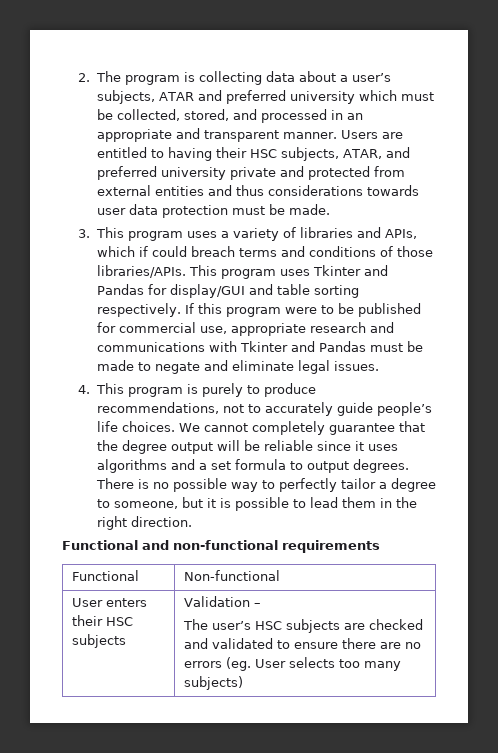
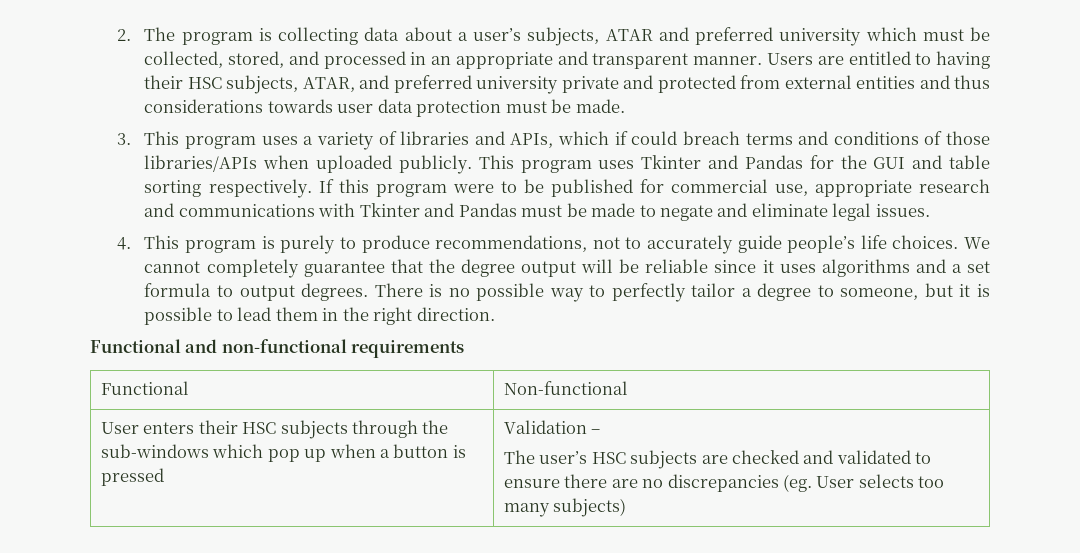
- 3. This program uses a variety of libraries and APIs, which if could breach terms and conditions of those libraries/APIs.
+ 3. This program uses a variety of libraries and APIs, which if could breach terms and conditions of those libraries/APIs when uploaded publicly.
- This program uses Tkinter and Pandas for display/GUI and table sorting respectively.
+ This program uses Tkinter and Pandas for the GUI and table sorting respectively.
- User enters their HSC subjects | Validation –
- The user’s HSC subjects are checked and validated to ensure there are no errors (eg. User selects too many subjects)
+ User enters their HSC subjects through the sub-windows which pop up when a button is pressed | Validation –
+ The user’s HSC subjects are checked and validated to ensure there are no discrepancies (eg. User selects too many subjects)

